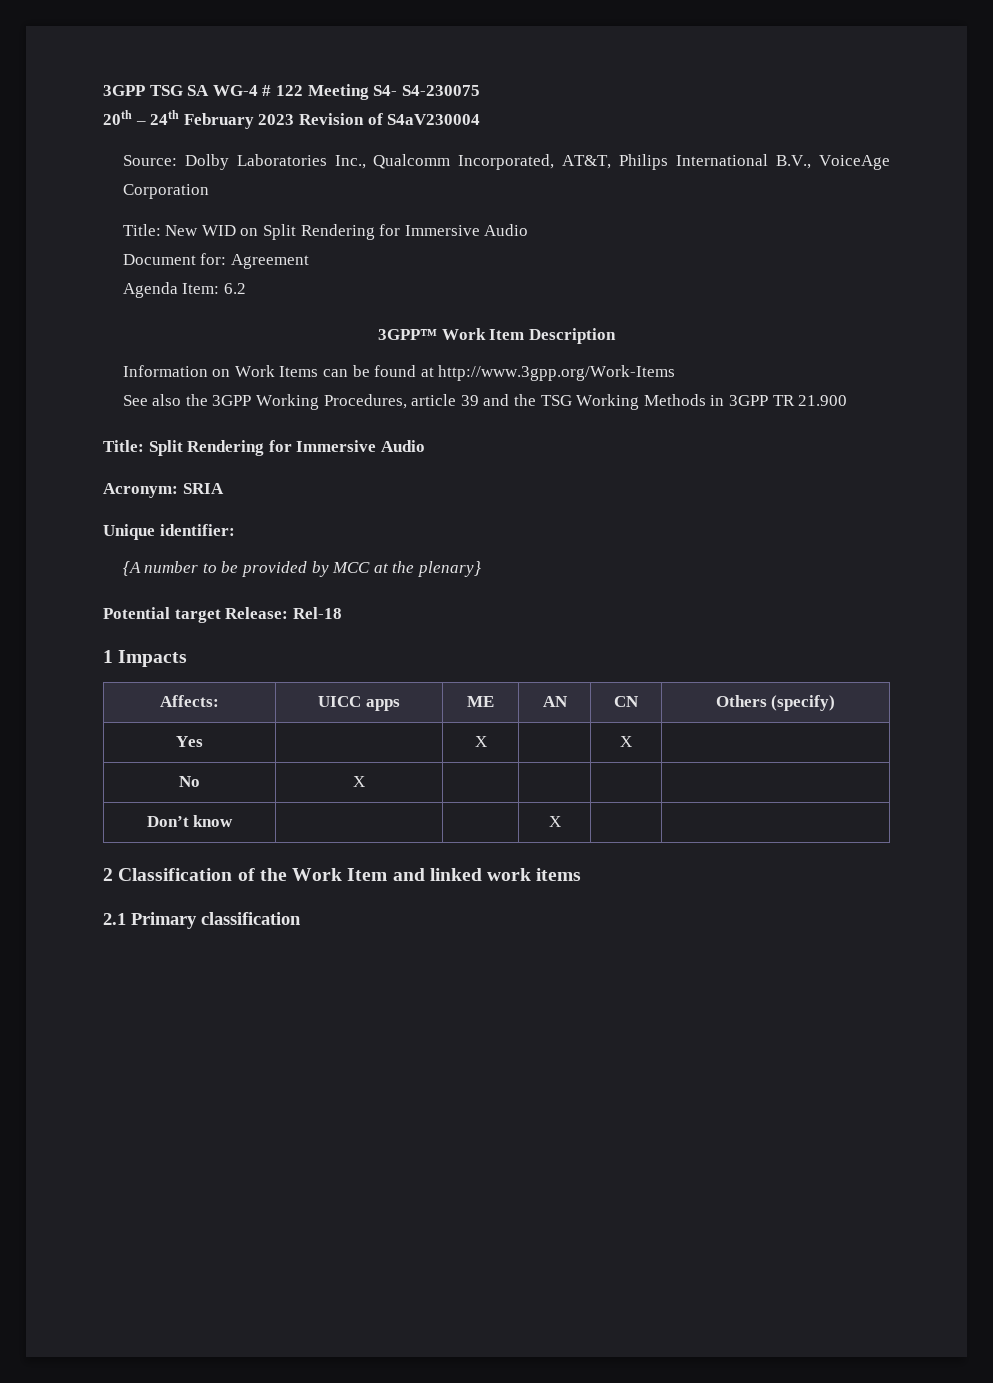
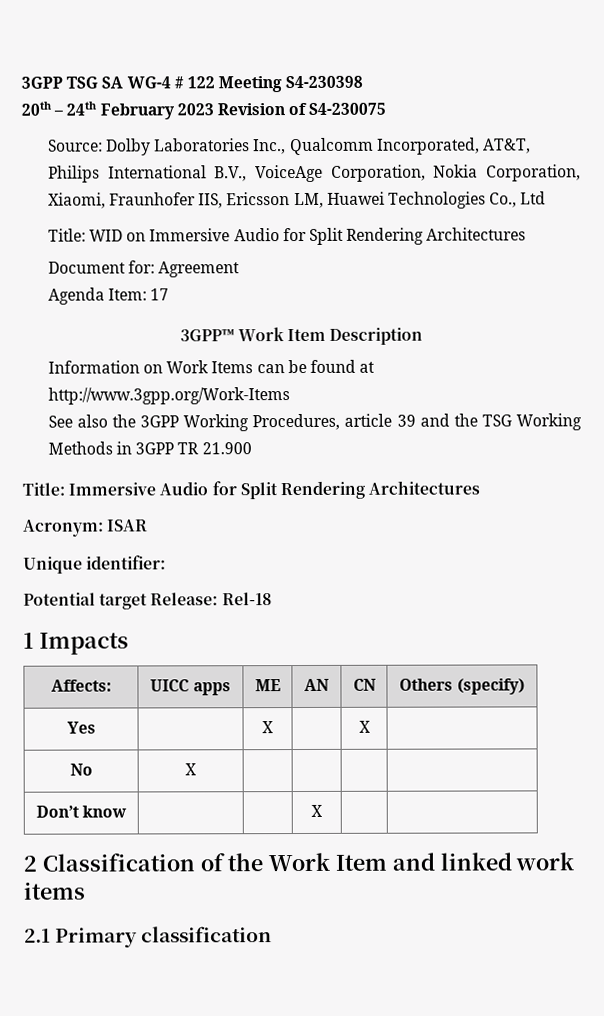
- 3GPP TSG SA WG-4 # 122 Meeting S4- S4-230075
+ 3GPP TSG SA WG-4 # 122 Meeting S4-230398
- 20th – 24th February 2023 Revision of S4aV230004
+ 20th – 24th February 2023 Revision of S4-230075
- Source: Dolby Laboratories Inc., Qualcomm Incorporated, AT&T, Philips International B.V., VoiceAge Corporation
- Title: New WID on Split Rendering for Immersive Audio
+ Source: Dolby Laboratories Inc., Qualcomm Incorporated, AT&T, Philips International B.V., VoiceAge Corporation, Nokia Corporation, Xiaomi, Fraunhofer IIS, Ericsson LM, Huawei Technologies Co., Ltd
+ Title: WID on Immersive Audio for Split Rendering Architectures
- Agenda Item: 6.2
+ Agenda Item: 17
- Title: Split Rendering for Immersive Audio
+ Title: Immersive Audio for Split Rendering Architectures
- Acronym: SRIA
+ Acronym: ISAR
- {A number to be provided by MCC at the plenary}

